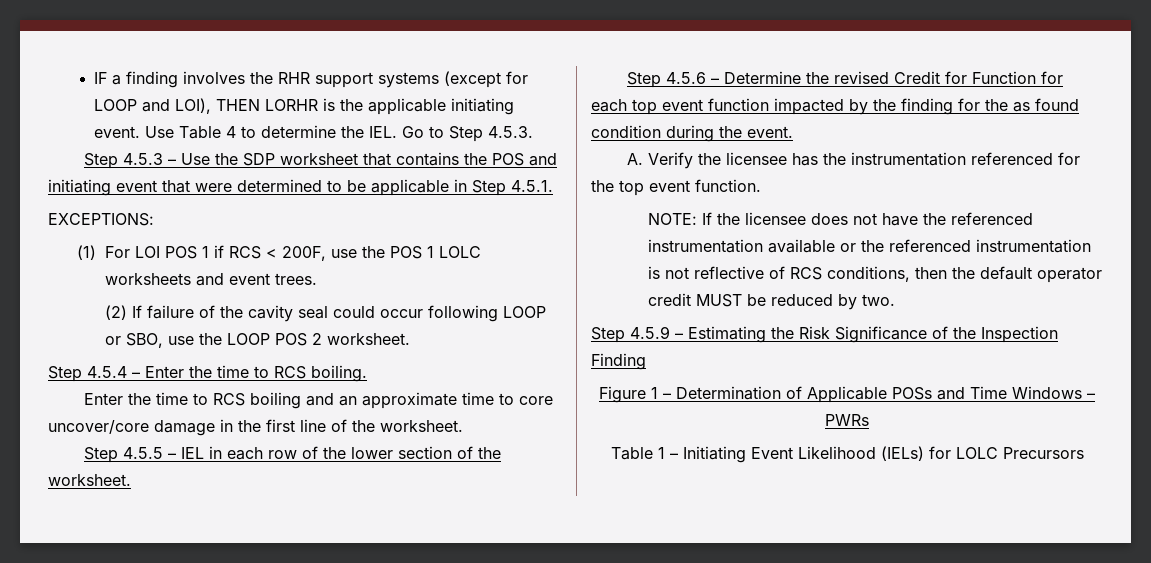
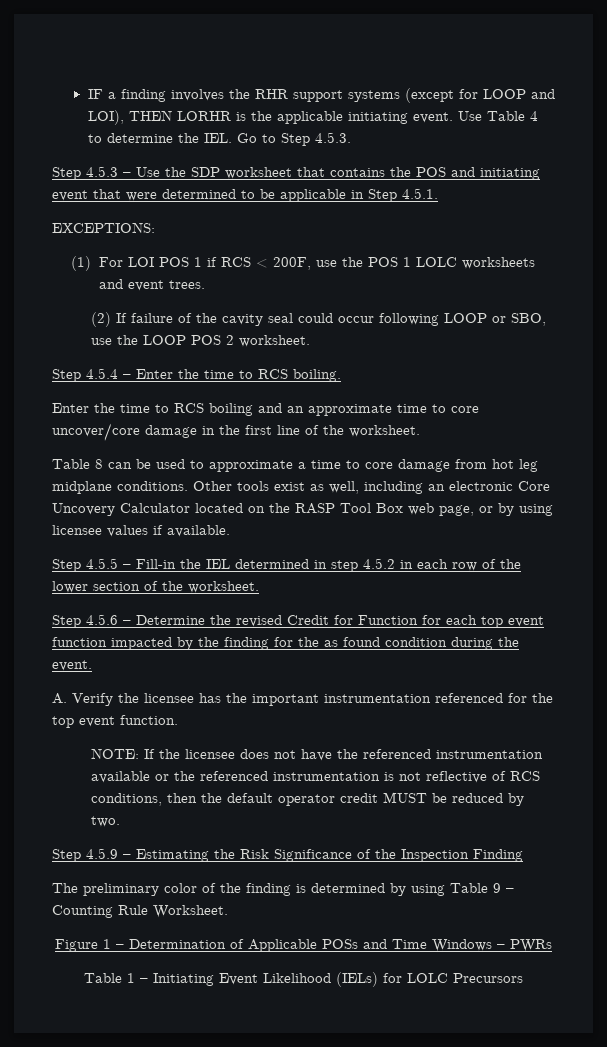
- Step 4.5.5 – IEL in each row of the lower section of the worksheet.
+ Table 8 can be used to approximate a time to core damage from hot leg midplane conditions. Other tools exist as well, including an electronic Core Uncovery Calculator located on the RASP Tool Box web page, or by using licensee values if available.
+ Step 4.5.5 – Fill-in the IEL determined in step 4.5.2 in each row of the lower section of the worksheet.
- A. Verify the licensee has the instrumentation referenced for the top event function.
+ A. Verify the licensee has the important instrumentation referenced for the top event function.
+ The preliminary color of the finding is determined by using Table 9 – Counting Rule Worksheet.

